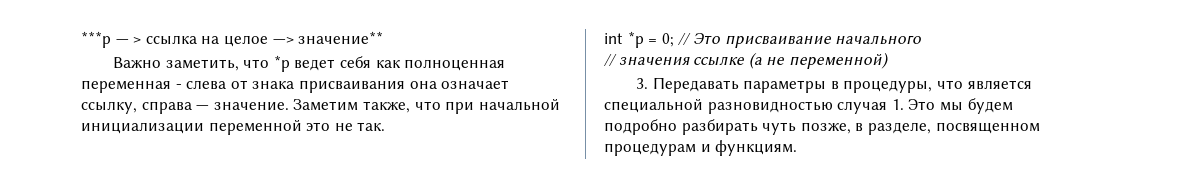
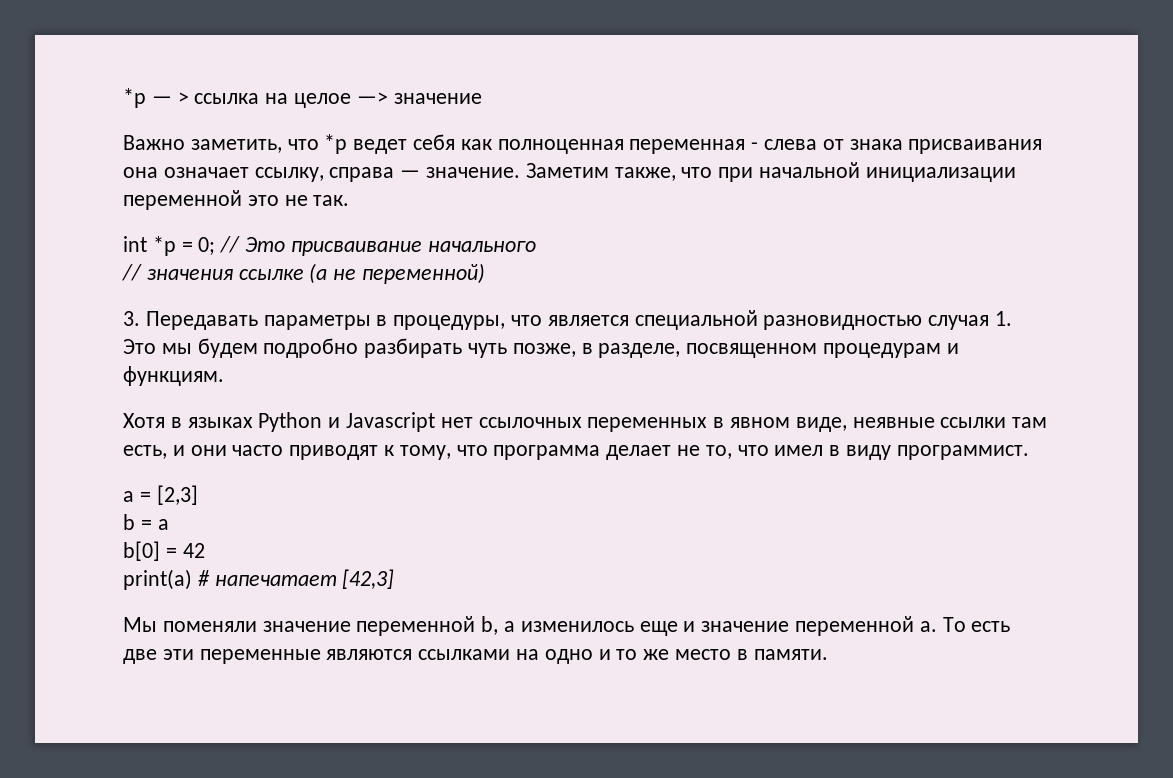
- ***p — > ссылка на целое —> значение**
+ *p — > ссылка на целое —> значение
+ Хотя в языках Python и Javascript нет ссылочных переменных в явном виде, неявные ссылки там есть, и они часто приводят к тому, что программа делает не то, что имел в виду программист.
+ a = [2,3]
+ b = a
+ b[0] = 42
+ print(a) # напечатает [42,3]
+ Мы поменяли значение переменной b, а изменилось еще и значение переменной a. То есть две эти переменные являются ссылками на одно и то же место в памяти.

